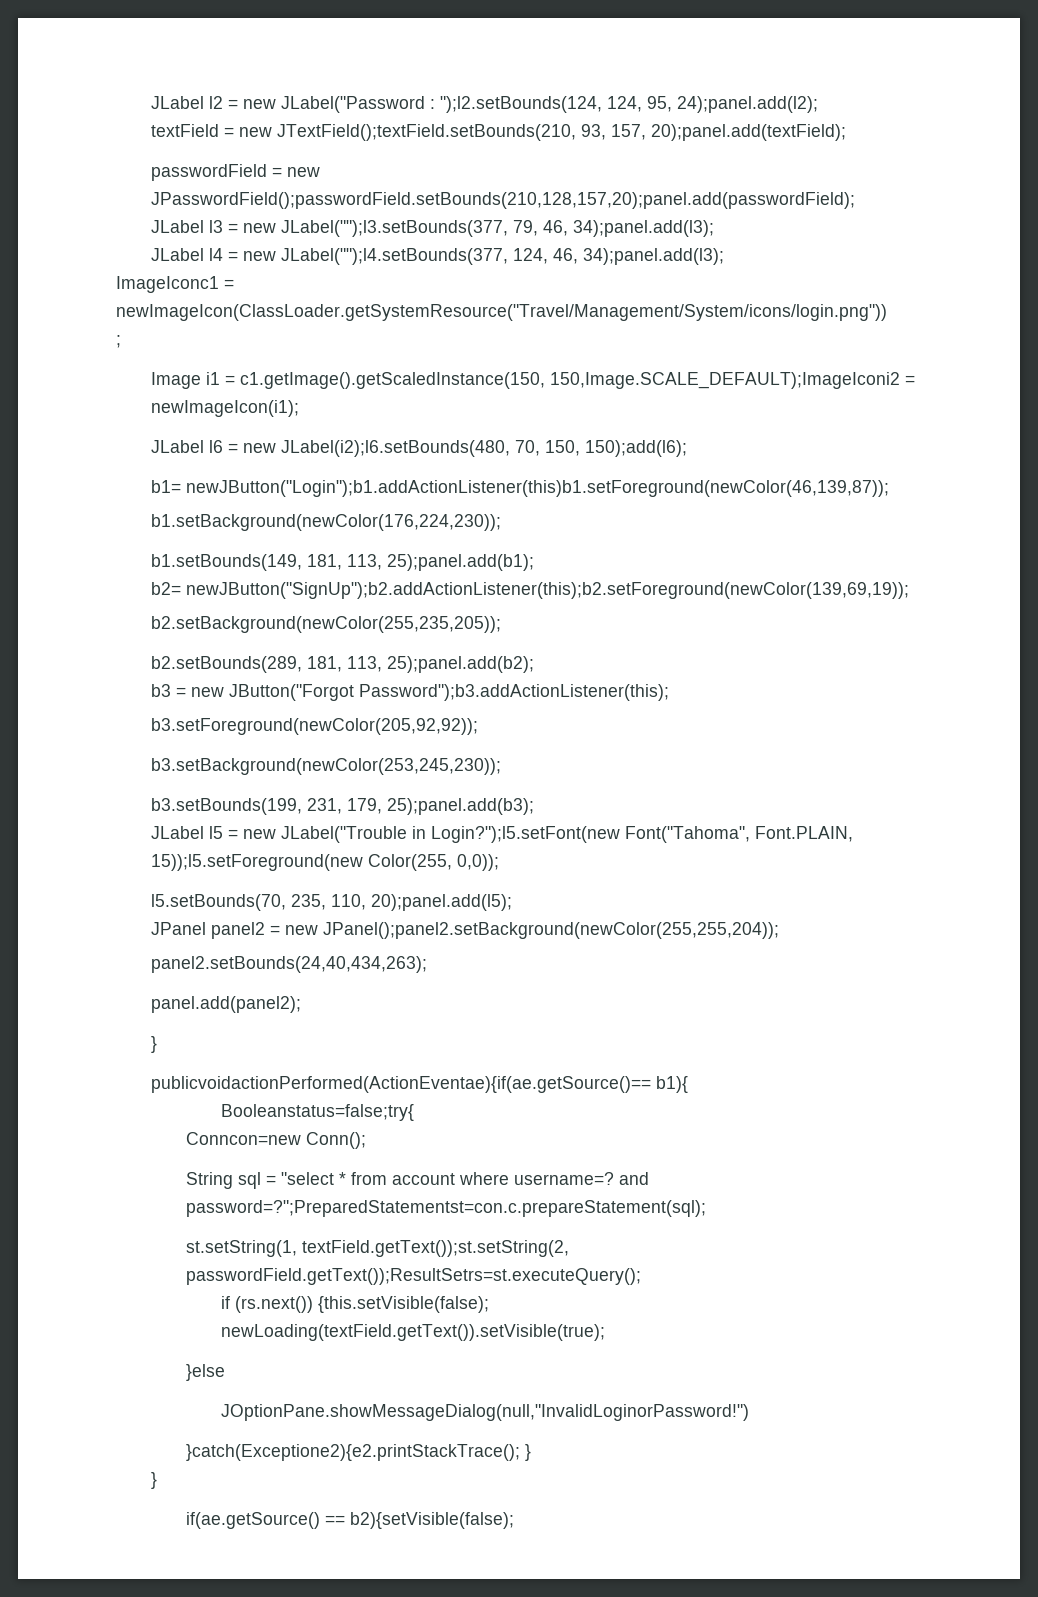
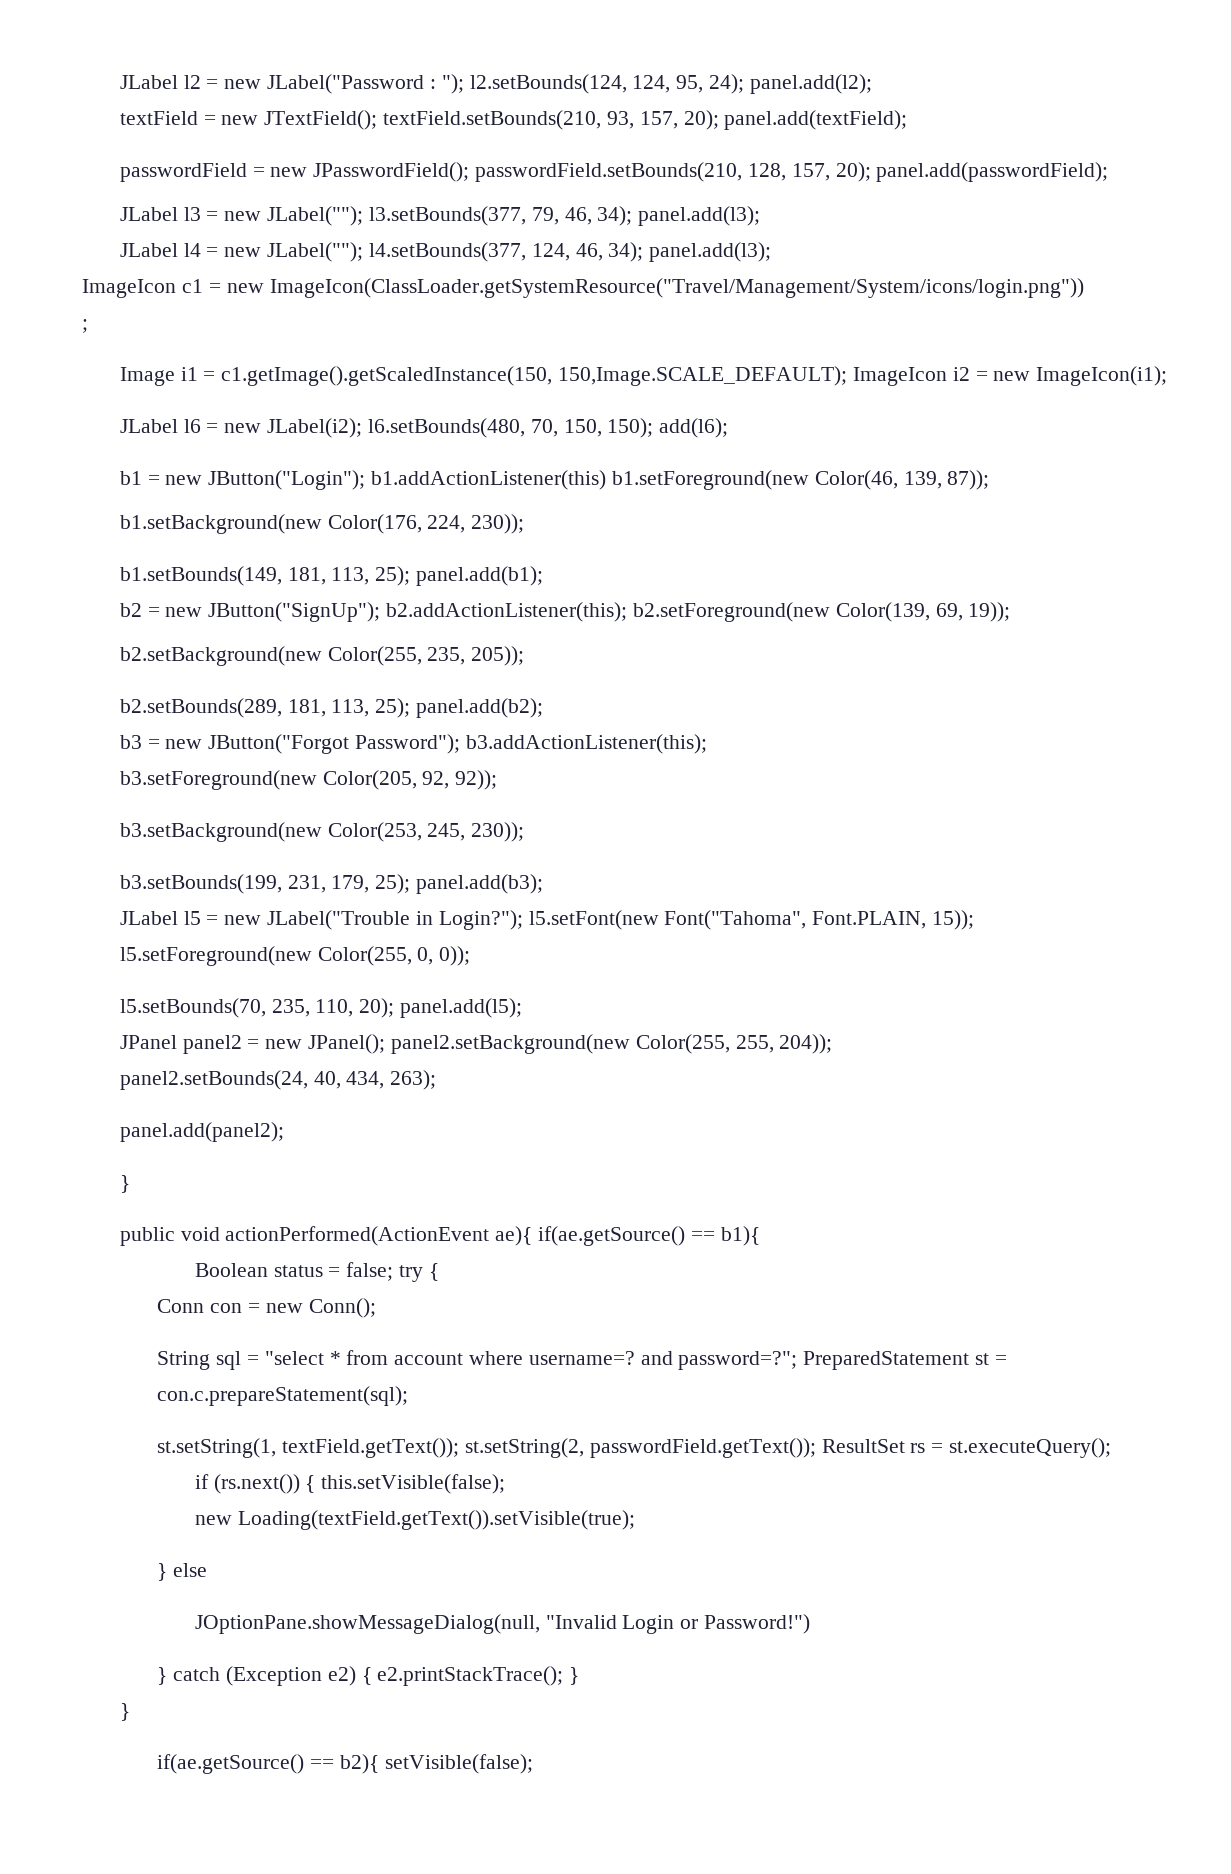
- JLabel l2 = new JLabel("Password : ");l2.setBounds(124, 124, 95, 24);panel.add(l2);
- textField = new JTextField();textField.setBounds(210, 93, 157, 20);panel.add(textField);
- passwordField = new JPasswordField();passwordField.setBounds(210,128,157,20);panel.add(passwordField);
- JLabel l3 = new JLabel("");l3.setBounds(377, 79, 46, 34);panel.add(l3);
- JLabel l4 = new JLabel("");l4.setBounds(377, 124, 46, 34);panel.add(l3);
- ImageIconc1 = newImageIcon(ClassLoader.getSystemResource("Travel/Management/System/icons/login.png"))
+ JLabel l2 = new JLabel("Password : "); l2.setBounds(124, 124, 95, 24); panel.add(l2);
+ textField = new JTextField(); textField.setBounds(210, 93, 157, 20); panel.add(textField);
+ passwordField = new JPasswordField(); passwordField.setBounds(210, 128, 157, 20); panel.add(passwordField);
+ JLabel l3 = new JLabel(""); l3.setBounds(377, 79, 46, 34); panel.add(l3);
+ JLabel l4 = new JLabel(""); l4.setBounds(377, 124, 46, 34); panel.add(l3);
+ ImageIcon c1 = new ImageIcon(ClassLoader.getSystemResource("Travel/Management/System/icons/login.png"))
- Image i1 = c1.getImage().getScaledInstance(150, 150,Image.SCALE_DEFAULT);ImageIconi2 = newImageIcon(i1);
- JLabel l6 = new JLabel(i2);l6.setBounds(480, 70, 150, 150);add(l6);
- b1= newJButton("Login");b1.addActionListener(this)b1.setForeground(newColor(46,139,87));
- b1.setBackground(newColor(176,224,230));
- b1.setBounds(149, 181, 113, 25);panel.add(b1);
- b2= newJButton("SignUp");b2.addActionListener(this);b2.setForeground(newColor(139,69,19));
- b2.setBackground(newColor(255,235,205));
+ Image i1 = c1.getImage().getScaledInstance(150, 150,Image.SCALE_DEFAULT); ImageIcon i2 = new ImageIcon(i1);
+ JLabel l6 = new JLabel(i2); l6.setBounds(480, 70, 150, 150); add(l6);
+ b1 = new JButton("Login"); b1.addActionListener(this) b1.setForeground(new Color(46, 139, 87));
+ b1.setBackground(new Color(176, 224, 230));
+ b1.setBounds(149, 181, 113, 25); panel.add(b1);
+ b2 = new JButton("SignUp"); b2.addActionListener(this); b2.setForeground(new Color(139, 69, 19));
+ b2.setBackground(new Color(255, 235, 205));
- b2.setBounds(289, 181, 113, 25);panel.add(b2);
+ b2.setBounds(289, 181, 113, 25); panel.add(b2);
- b3 = new JButton("Forgot Password");b3.addActionListener(this);
- b3.setForeground(newColor(205,92,92));
- b3.setBackground(newColor(253,245,230));
+ b3 = new JButton("Forgot Password"); b3.addActionListener(this);
+ b3.setForeground(new Color(205, 92, 92));
+ b3.setBackground(new Color(253, 245, 230));
- b3.setBounds(199, 231, 179, 25);panel.add(b3);
+ b3.setBounds(199, 231, 179, 25); panel.add(b3);
- JLabel l5 = new JLabel("Trouble in Login?");l5.setFont(new Font("Tahoma", Font.PLAIN, 15));l5.setForeground(new Color(255, 0,0));
+ JLabel l5 = new JLabel("Trouble in Login?"); l5.setFont(new Font("Tahoma", Font.PLAIN, 15)); l5.setForeground(new Color(255, 0, 0));
- l5.setBounds(70, 235, 110, 20);panel.add(l5);
+ l5.setBounds(70, 235, 110, 20); panel.add(l5);
- JPanel panel2 = new JPanel();panel2.setBackground(newColor(255,255,204));
- panel2.setBounds(24,40,434,263);
+ JPanel panel2 = new JPanel(); panel2.setBackground(new Color(255, 255, 204));
+ panel2.setBounds(24, 40, 434, 263);
  panel.add(panel2);
  }
- publicvoidactionPerformed(ActionEventae){if(ae.getSource()== b1){
- Booleanstatus=false;try{
- Conncon=new Conn();
+ public void actionPerformed(ActionEvent ae){ if(ae.getSource() == b1){
+ Boolean status = false; try {
+ Conn con = new Conn();
- String sql = "select * from account where username=? and password=?";PreparedStatementst=con.c.prepareStatement(sql);
- st.setString(1, textField.getText());st.setString(2, passwordField.getText());ResultSetrs=st.executeQuery();
- if (rs.next()) {this.setVisible(false);
- newLoading(textField.getText()).setVisible(true);
- }else
- JOptionPane.showMessageDialog(null,"InvalidLoginorPassword!")
- }catch(Exceptione2){e2.printStackTrace(); }
+ String sql = "select * from account where username=? and password=?"; PreparedStatement st = con.c.prepareStatement(sql);
+ st.setString(1, textField.getText()); st.setString(2, passwordField.getText()); ResultSet rs = st.executeQuery();
+ if (rs.next()) { this.setVisible(false);
+ new Loading(textField.getText()).setVisible(true);
+ } else
+ JOptionPane.showMessageDialog(null, "Invalid Login or Password!")
+ } catch (Exception e2) { e2.printStackTrace(); }
- if(ae.getSource() == b2){setVisible(false);
+ if(ae.getSource() == b2){ setVisible(false);

